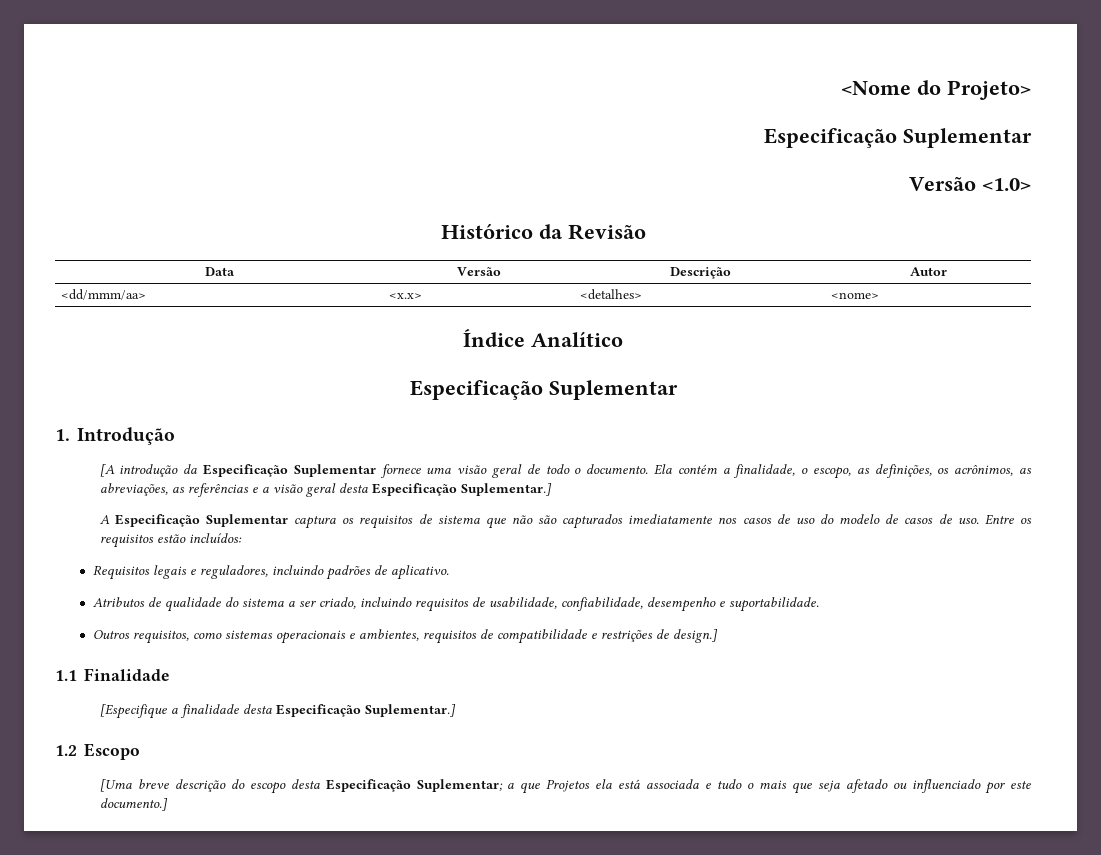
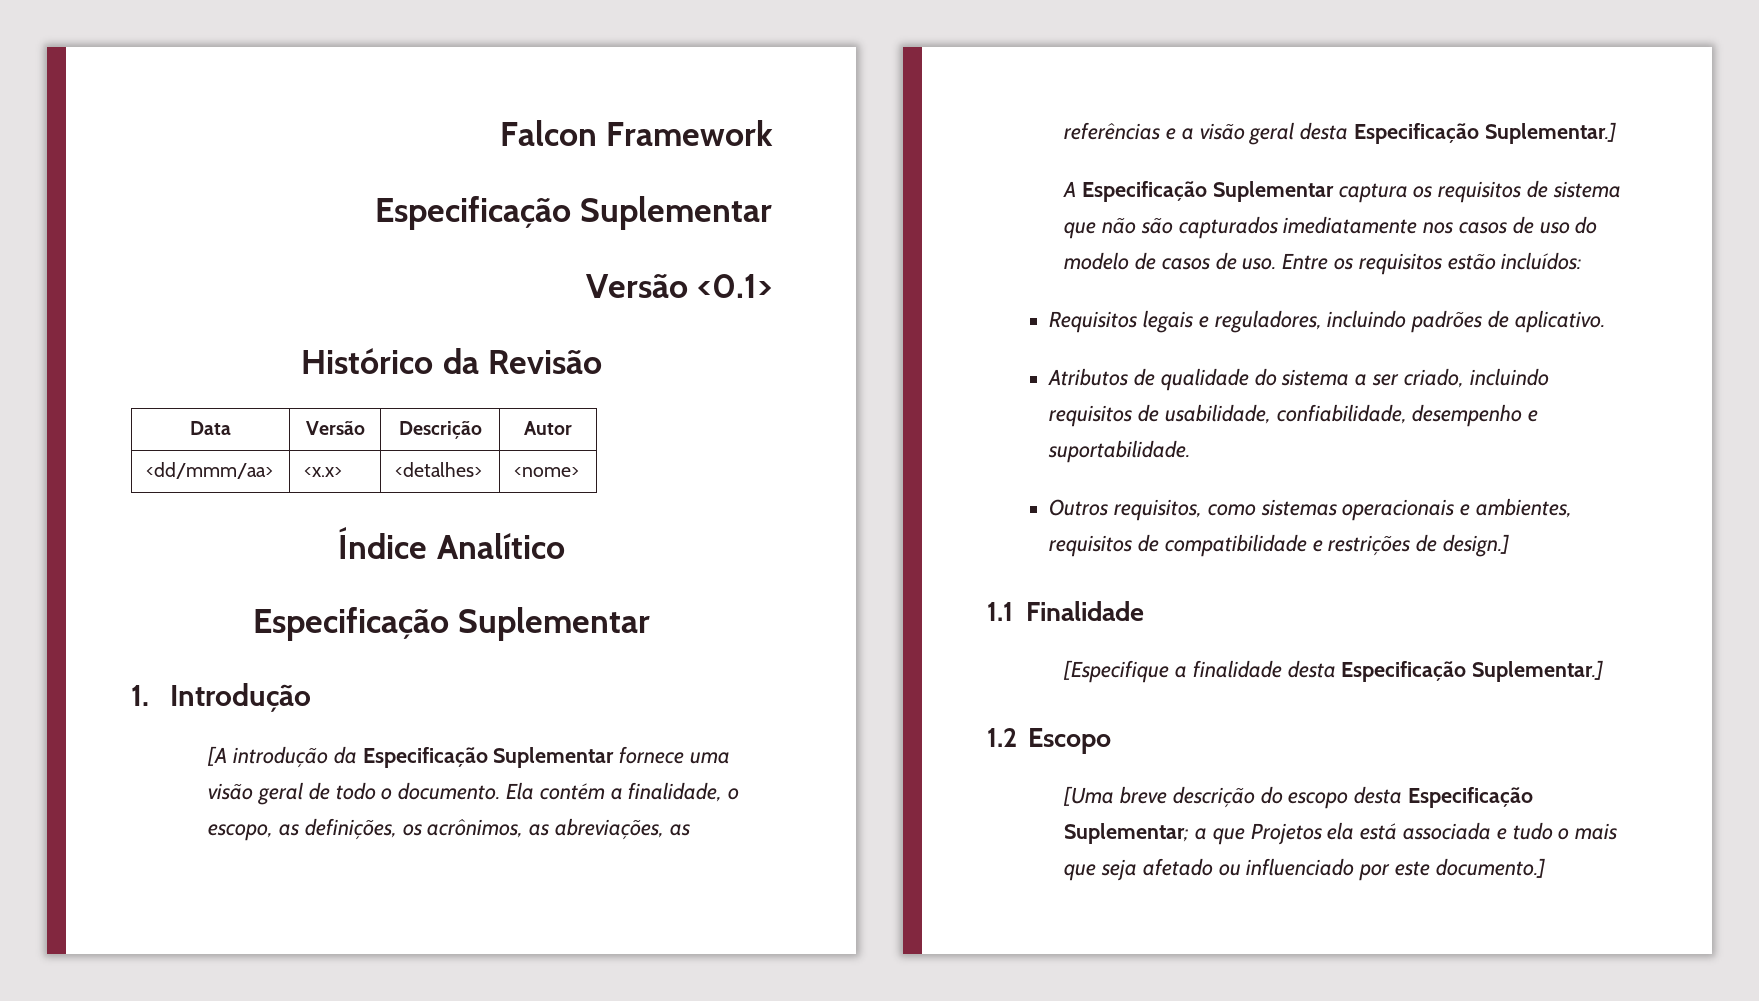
- <Nome do Projeto>
+ Falcon Framework
- Versão <1.0>
+ Versão <0.1>

